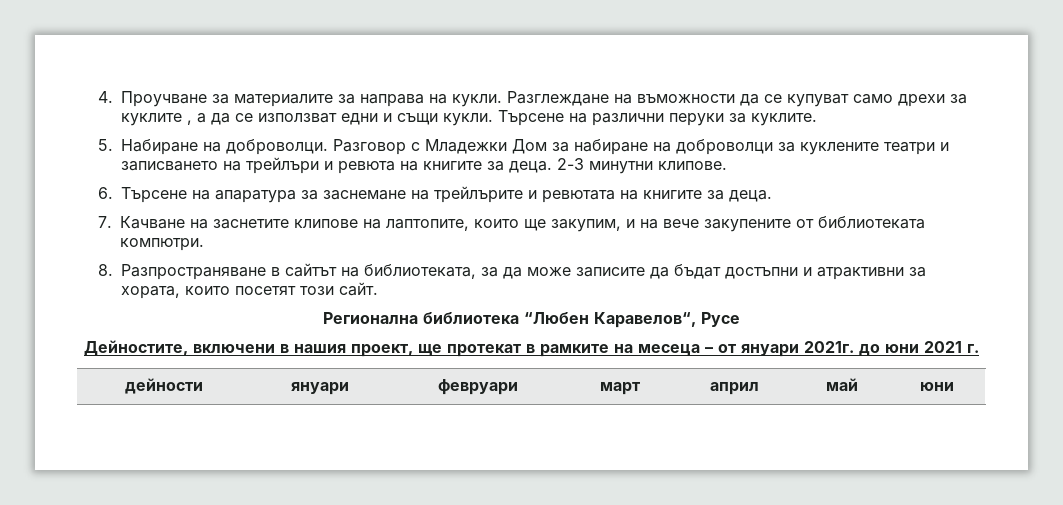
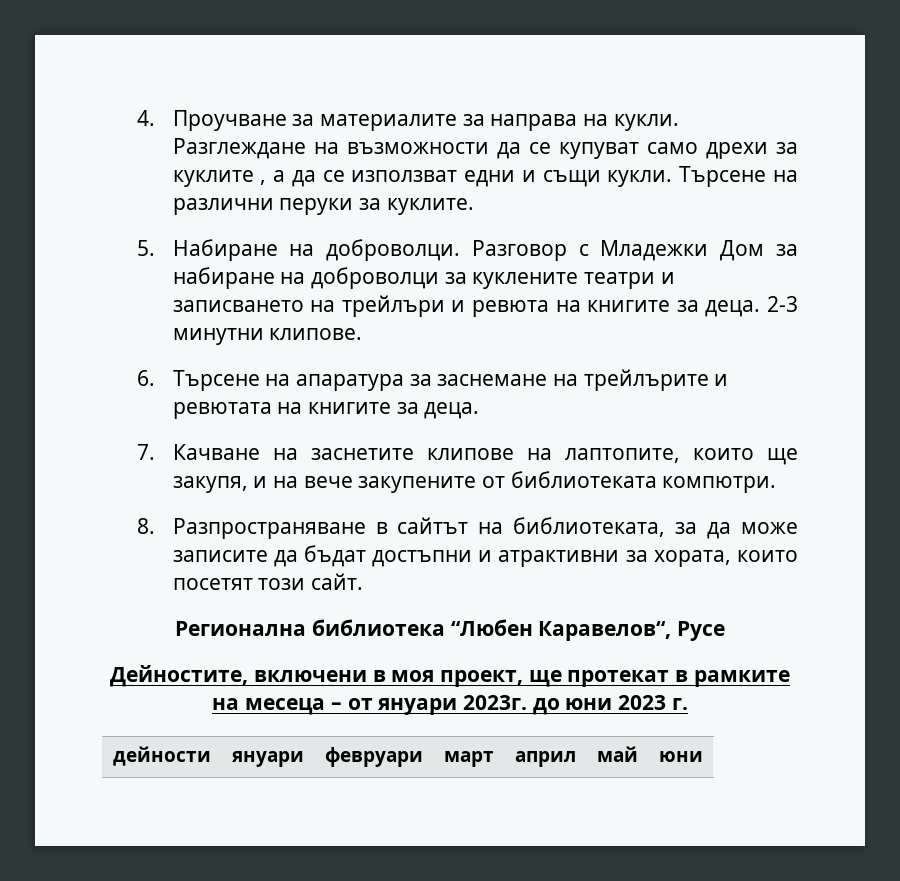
- Разглеждане на въможности да се купуват само дрехи за куклите , а да се използват едни и същи кукли.
+ Разглеждане на възможности да се купуват само дрехи за куклите , а да се използват едни и същи кукли.
- 7. Качване на заснетите клипове на лаптопите, които ще закупим, и на вече закупените от библиотеката компютри.
+ 7. Качване на заснетите клипове на лаптопите, които ще закупя, и на вече закупените от библиотеката компютри.
- Дейностите, включени в нашия проект, ще протекат в рамките на месеца – от януари 2021г. до юни 2021 г.
+ Дейностите, включени в моя проект, ще протекат в рамките на месеца – от януари 2023г. до юни 2023 г.

